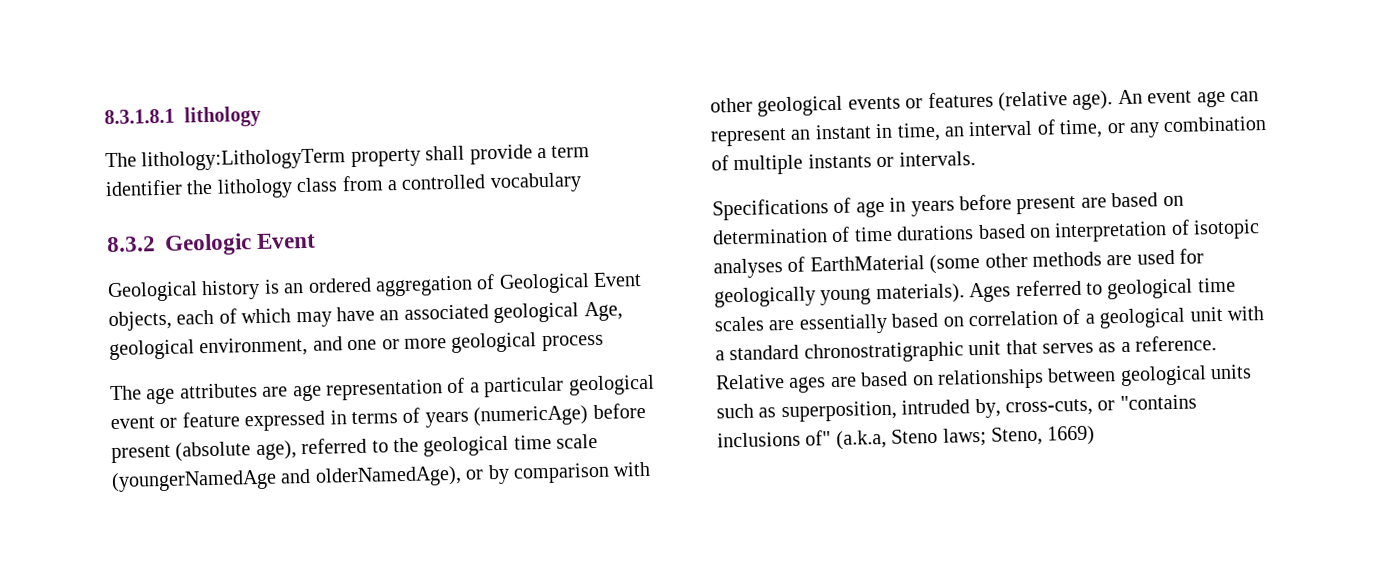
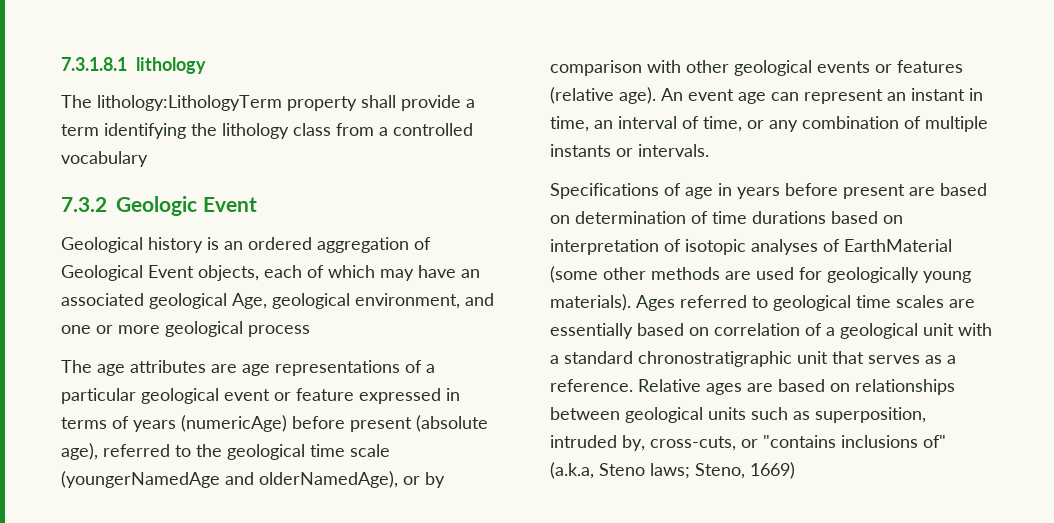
- 8.3.1.8.1 lithology
+ 7.3.1.8.1 lithology
- The lithology:LithologyTerm property shall provide a term identifier the lithology class from a controlled vocabulary
+ The lithology:LithologyTerm property shall provide a term identifying the lithology class from a controlled vocabulary
- 8.3.2 Geologic Event
+ 7.3.2 Geologic Event
- The age attributes are age representation of a particular geological event or feature expressed in terms of years (numericAge) before present (absolute age), referred to the geological time scale (youngerNamedAge and olderNamedAge), or by comparison with other geological events or features (relative age).
+ The age attributes are age representations of a particular geological event or feature expressed in terms of years (numericAge) before present (absolute age), referred to the geological time scale (youngerNamedAge and olderNamedAge), or by comparison with other geological events or features (relative age).

